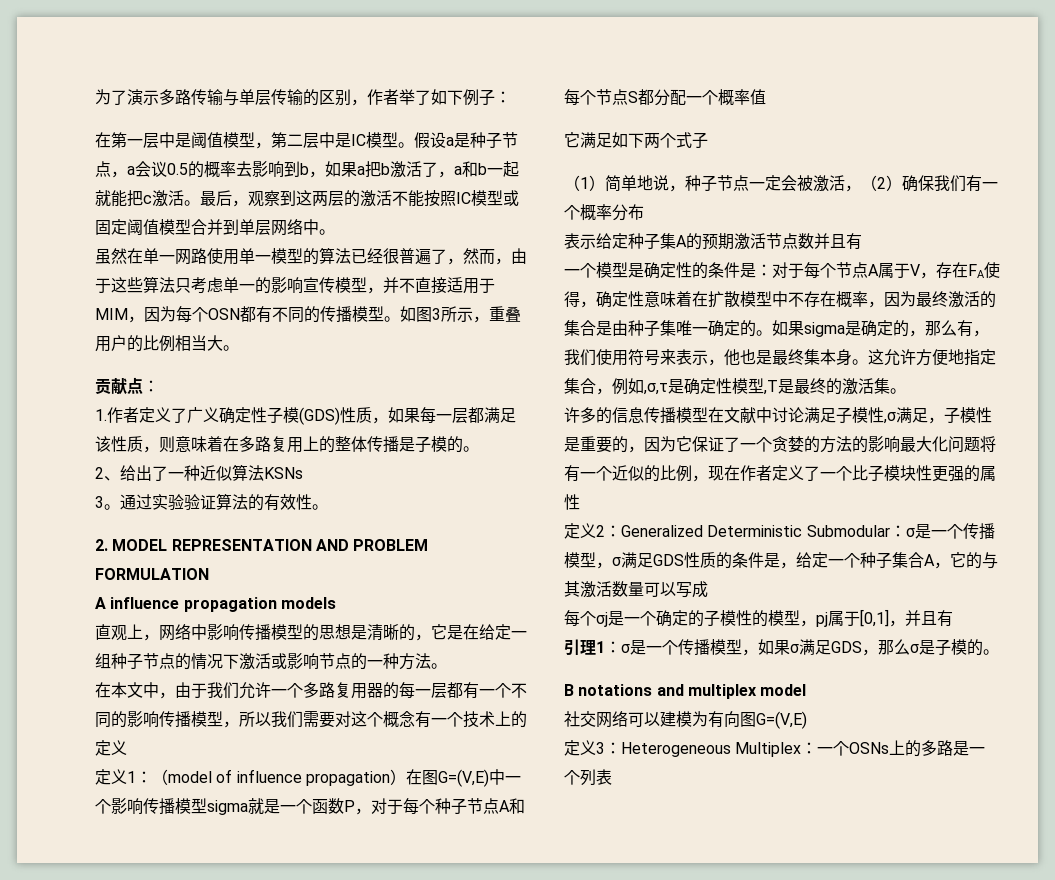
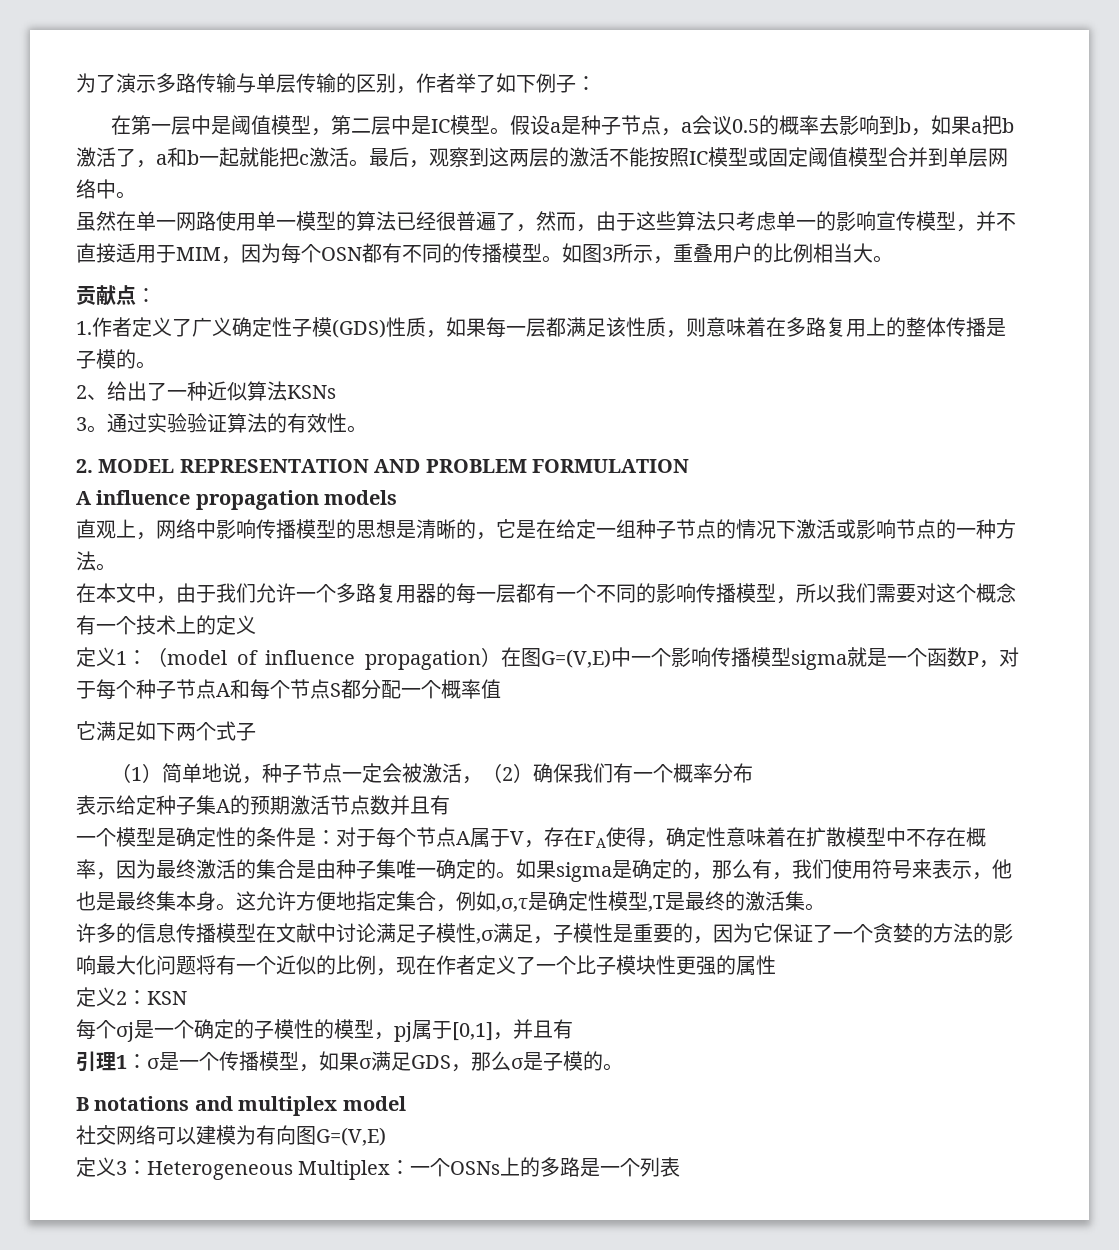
- 定义2：Generalized Deterministic Submodular：σ是一个传播模型，σ满足GDS性质的条件是，给定一个种子集合A，它的与其激活数量可以写成
+ 定义2：KSN

